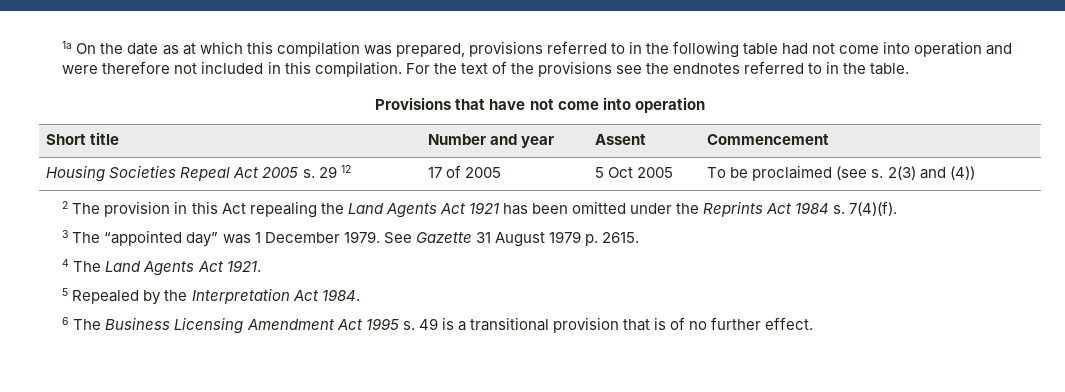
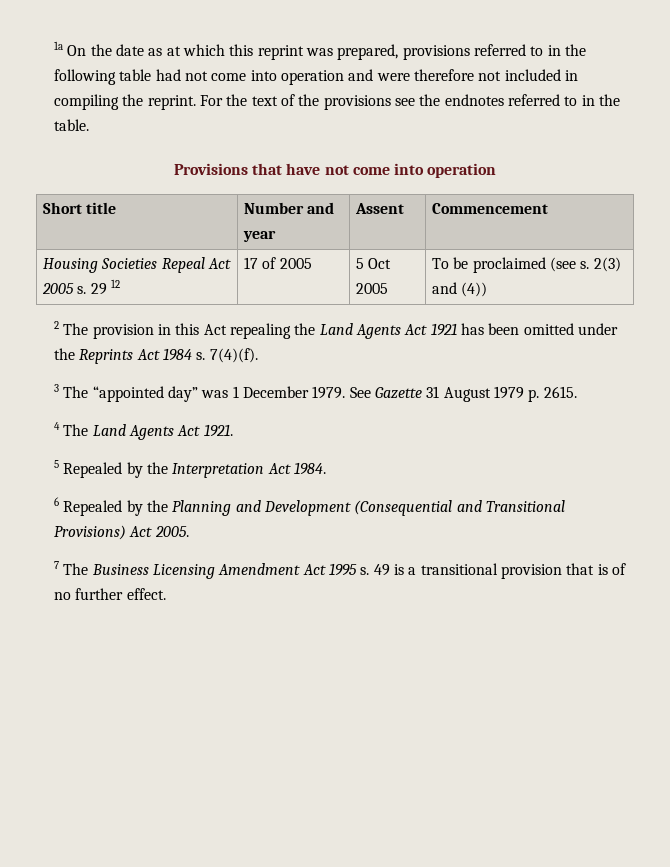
- 1a On the date as at which this compilation was prepared, provisions referred to in the following table had not come into operation and were therefore not included in this compilation.
+ 1a On the date as at which this reprint was prepared, provisions referred to in the following table had not come into operation and were therefore not included in compiling the reprint.
- 6 The Business Licensing Amendment Act 1995 s.
+ 6 Repealed by the Planning and Development (Consequential and Transitional Provisions) Act 2005.
+ 7 The Business Licensing Amendment Act 1995 s.

